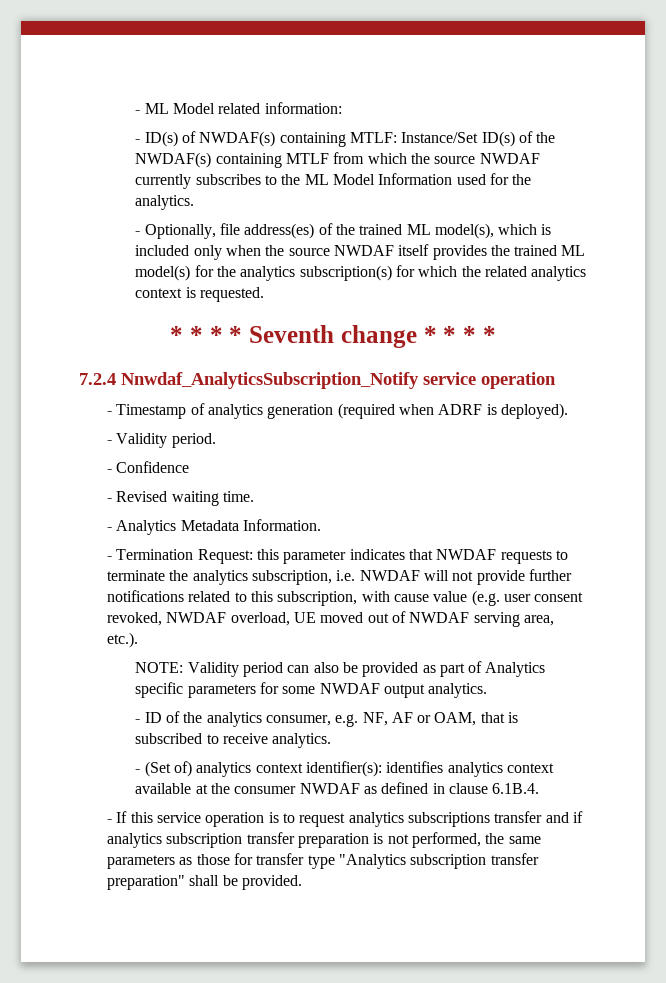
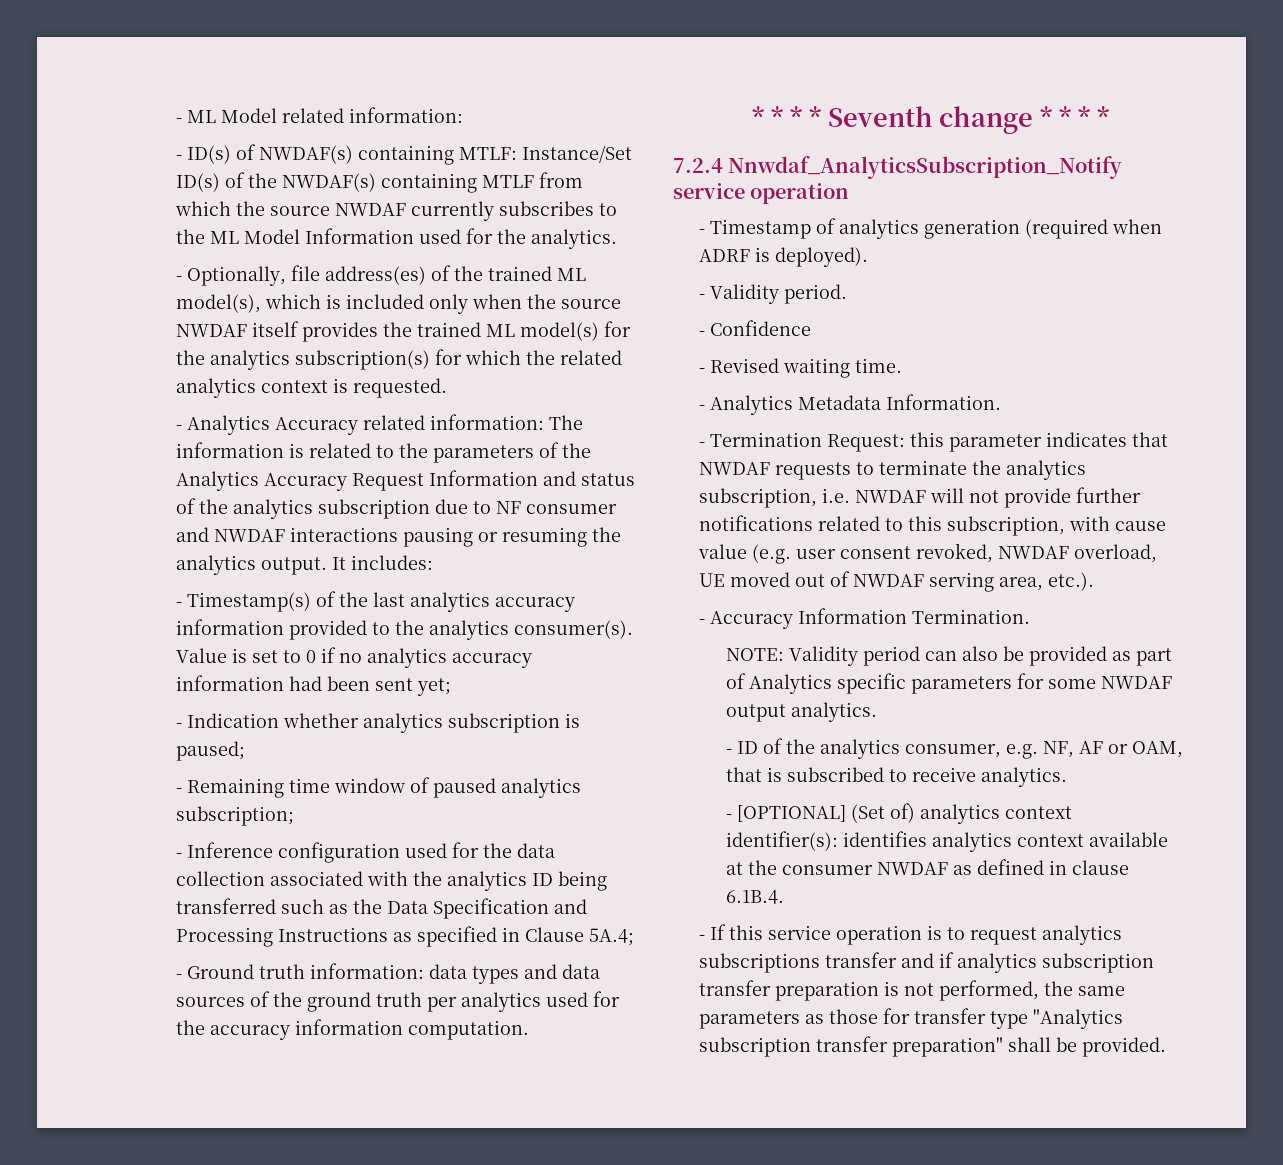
+ - Analytics Accuracy related information: The information is related to the parameters of the Analytics Accuracy Request Information and status of the analytics subscription due to NF consumer and NWDAF interactions pausing or resuming the analytics output. It includes:
+ - Timestamp(s) of the last analytics accuracy information provided to the analytics consumer(s). Value is set to 0 if no analytics accuracy information had been sent yet;
+ - Indication whether analytics subscription is paused;
+ - Remaining time window of paused analytics subscription;
+ - Inference configuration used for the data collection associated with the analytics ID being transferred such as the Data Specification and Processing Instructions as specified in Clause 5A.4;
+ - Ground truth information: data types and data sources of the ground truth per analytics used for the accuracy information computation.
+ - Accuracy Information Termination.
- - (Set of) analytics context identifier(s): identifies analytics context available at the consumer NWDAF as defined in clause 6.1B.4.
+ - [OPTIONAL] (Set of) analytics context identifier(s): identifies analytics context available at the consumer NWDAF as defined in clause 6.1B.4.

